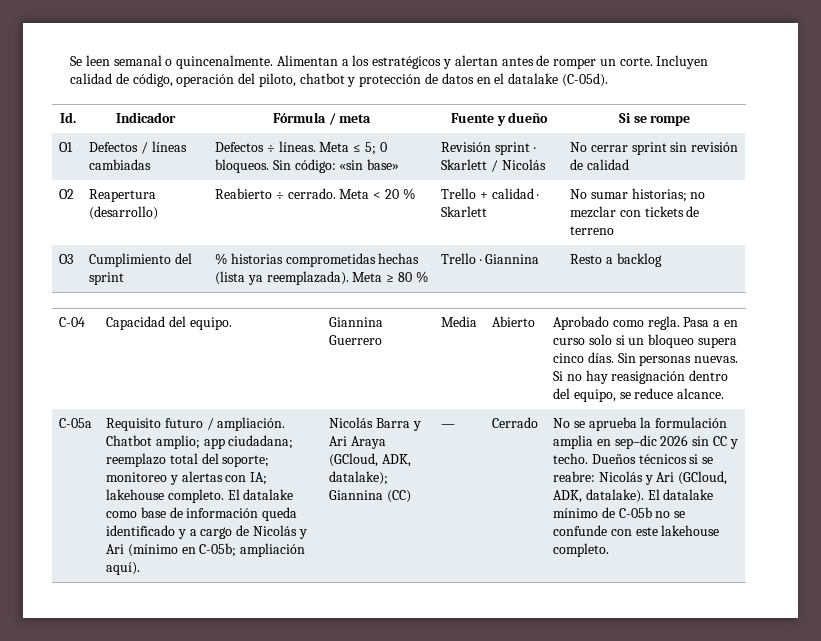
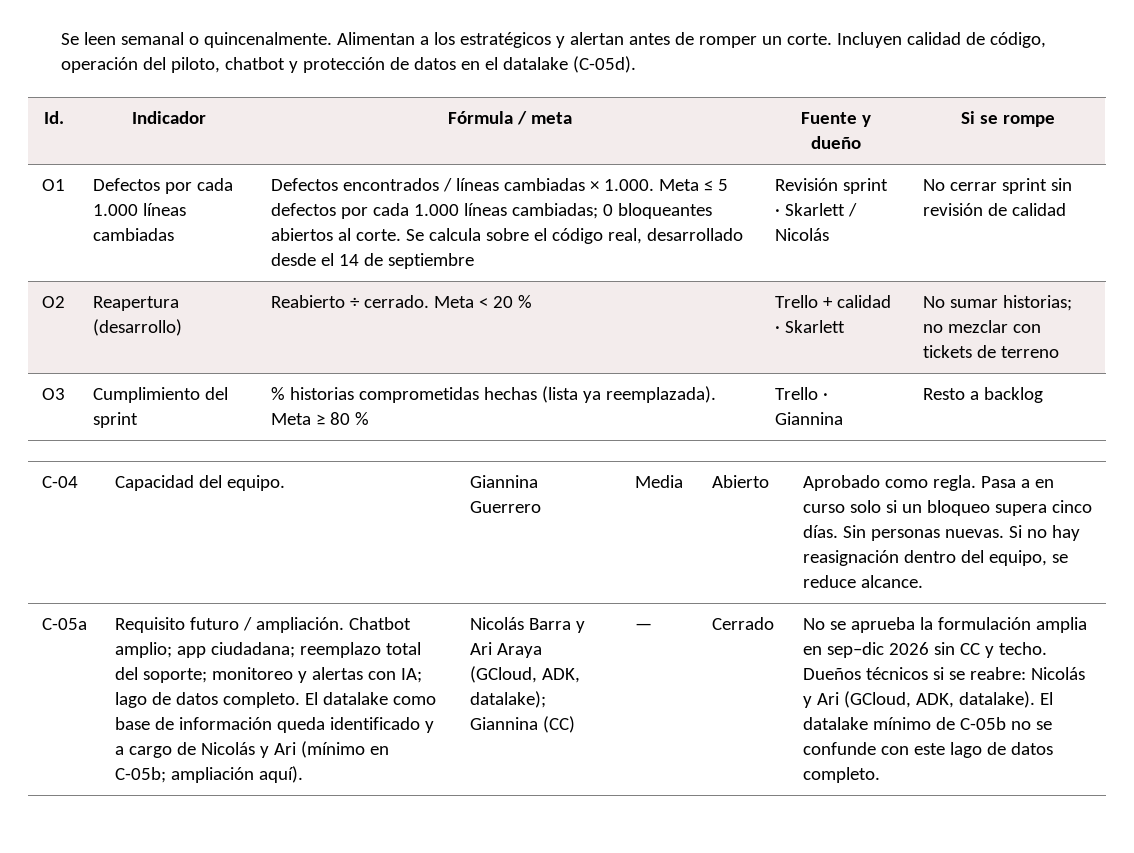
- Defectos / líneas cambiadas
+ Defectos por cada 1.000 líneas cambiadas
- Defectos ÷ líneas. Meta ≤ 5; 0 bloqueos. Sin código: «sin base»
+ Defectos encontrados / líneas cambiadas × 1.000. Meta ≤ 5 defectos por cada 1.000 líneas cambiadas; 0 bloqueantes abiertos al corte. Se calcula sobre el código real, desarrollado desde el 14 de septiembre
- Chatbot amplio; app ciudadana; reemplazo total del soporte; monitoreo y alertas con IA; lakehouse completo.
+ Chatbot amplio; app ciudadana; reemplazo total del soporte; monitoreo y alertas con IA; lago de datos completo.
- El datalake mínimo de C-05b no se confunde con este lakehouse completo.
+ El datalake mínimo de C-05b no se confunde con este lago de datos completo.

